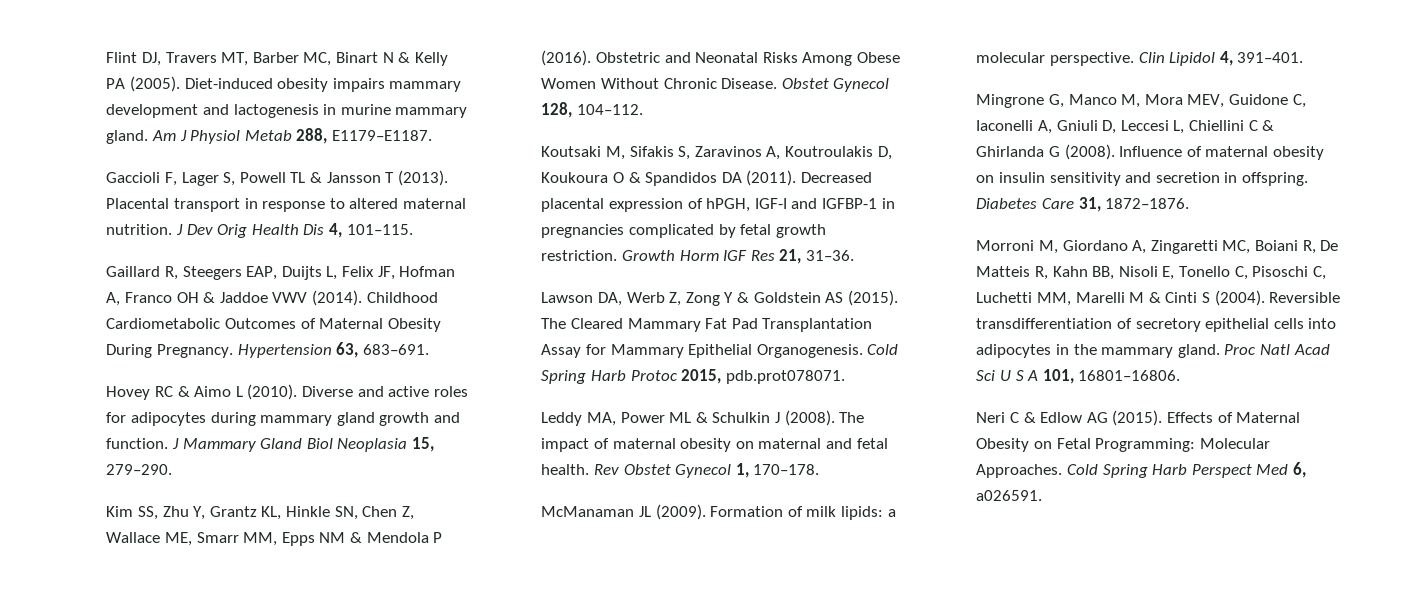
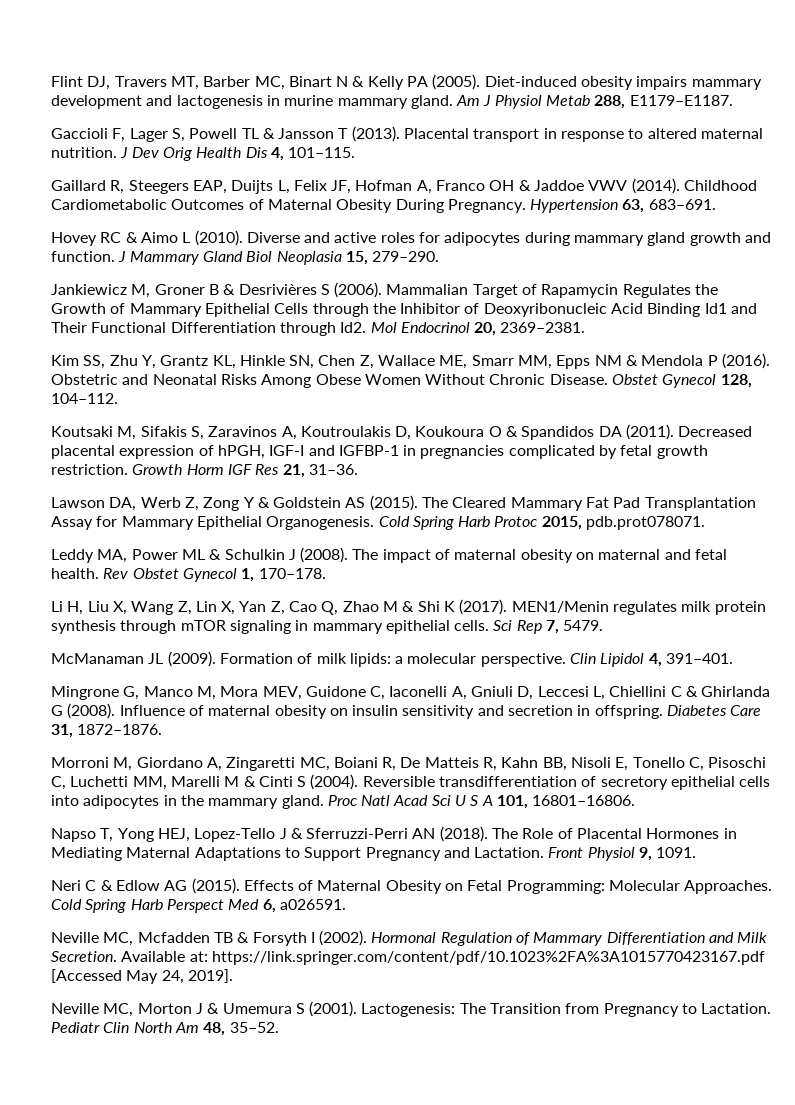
+ Jankiewicz M, Groner B & Desrivières S (2006). Mammalian Target of Rapamycin Regulates the Growth of Mammary Epithelial Cells through the Inhibitor of Deoxyribonucleic Acid Binding Id1 and Their Functional Differentiation through Id2. Mol Endocrinol 20, 2369–2381.
+ Li H, Liu X, Wang Z, Lin X, Yan Z, Cao Q, Zhao M & Shi K (2017). MEN1/Menin regulates milk protein synthesis through mTOR signaling in mammary epithelial cells. Sci Rep 7, 5479.
+ Napso T, Yong HEJ, Lopez-Tello J & Sferruzzi-Perri AN (2018). The Role of Placental Hormones in Mediating Maternal Adaptations to Support Pregnancy and Lactation. Front Physiol 9, 1091.
+ Neville MC, Mcfadden TB & Forsyth I (2002). Hormonal Regulation of Mammary Differentiation and Milk Secretion. Available at: https://link.springer.com/content/pdf/10.1023%2FA%3A1015770423167.pdf [Accessed May 24, 2019].
+ Neville MC, Morton J & Umemura S (2001). Lactogenesis: The Transition from Pregnancy to Lactation. Pediatr Clin North Am 48, 35–52.

